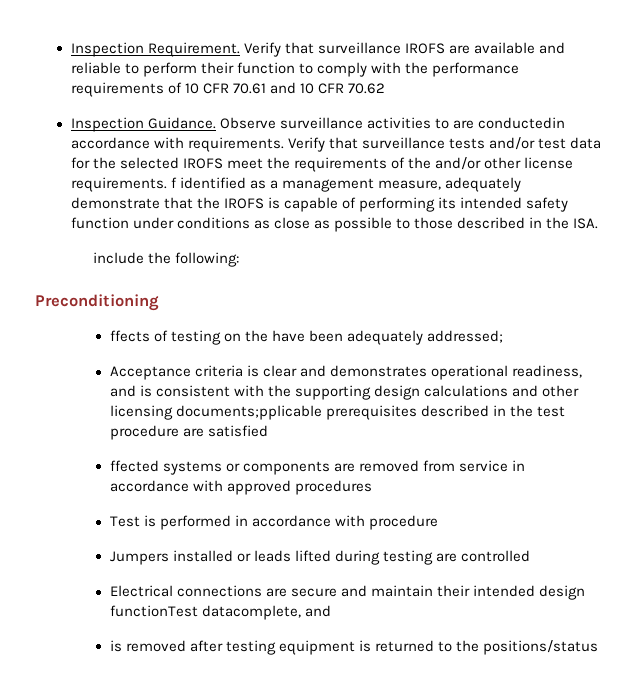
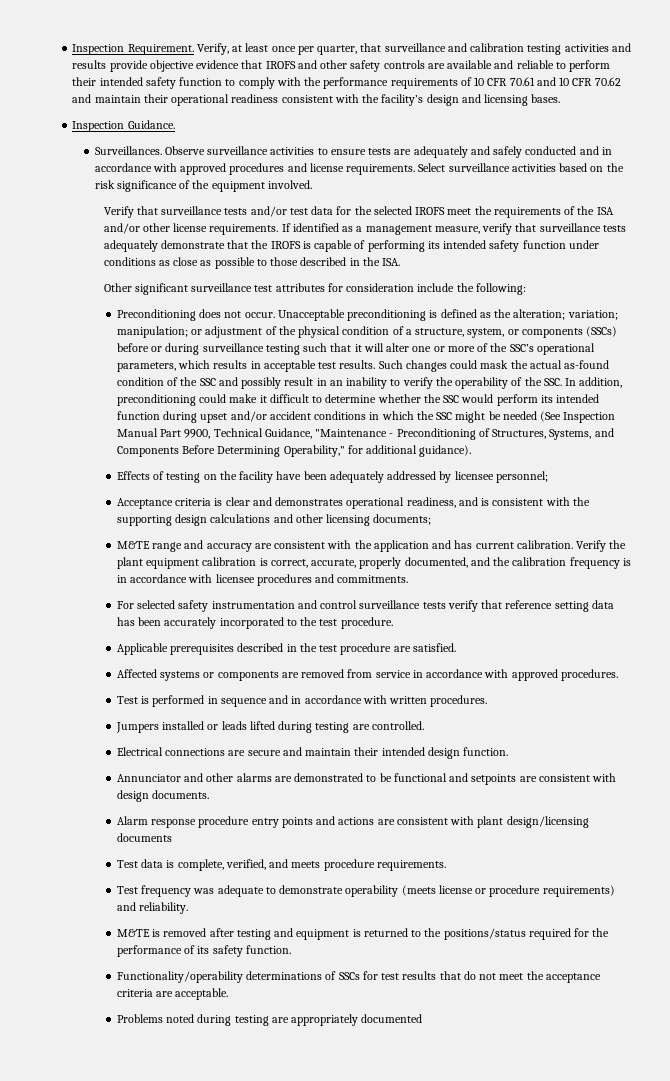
- Verify that surveillance IROFS are available and reliable to perform their function to comply with the performance requirements of 10 CFR 70.61 and 10 CFR 70.62
+ Verify, at least once per quarter, that surveillance and calibration testing activities and results provide objective evidence that IROFS and other safety controls are available and reliable to perform their intended safety function to comply with the performance requirements of 10 CFR 70.61 and 10 CFR 70.62 and maintain their operational readiness consistent with the facility’s design and licensing bases.
- Inspection Guidance. Observe surveillance activities to are conductedin accordance with requirements. Verify that surveillance tests and/or test data for the selected IROFS meet the requirements of the and/or other license requirements. f identified as a management measure, adequately demonstrate that the IROFS is capable of performing its intended safety function under conditions as close as possible to those described in the ISA.
+ Inspection Guidance.
+ Surveillances. Observe surveillance activities to ensure tests are adequately and safely conducted and in accordance with approved procedures and license requirements. Select surveillance activities based on the risk significance of the equipment involved.
+ Verify that surveillance tests and/or test data for the selected IROFS meet the requirements of the ISA and/or other license requirements. If identified as a management measure, verify that surveillance tests adequately demonstrate that the IROFS is capable of performing its intended safety function under conditions as close as possible to those described in the ISA.
- include the following:
- Preconditioning
- ffects of testing on the have been adequately addressed;
+ Other significant surveillance test attributes for consideration include the following:
+ Preconditioning does not occur. Unacceptable preconditioning is defined as the alteration; variation; manipulation; or adjustment of the physical condition of a structure, system, or components (SSCs) before or during surveillance testing such that it will alter one or more of the SSC’s operational parameters, which results in acceptable test results. Such changes could mask the actual as-found condition of the SSC and possibly result in an inability to verify the operability of the SSC. In addition, preconditioning could make it difficult to determine whether the SSC would perform its intended function during upset and/or accident conditions in which the SSC might be needed (See Inspection Manual Part 9900, Technical Guidance, "Maintenance - Preconditioning of Structures, Systems, and Components Before Determining Operability," for additional guidance).
+ Effects of testing on the facility have been adequately addressed by licensee personnel;
- Acceptance criteria is clear and demonstrates operational readiness, and is consistent with the supporting design calculations and other licensing documents;pplicable prerequisites described in the test procedure are satisfied
- ffected systems or components are removed from service in accordance with approved procedures
+ Acceptance criteria is clear and demonstrates operational readiness, and is consistent with the supporting design calculations and other licensing documents;
+ M&TE range and accuracy are consistent with the application and has current calibration. Verify the plant equipment calibration is correct, accurate, properly documented, and the calibration frequency is in accordance with licensee procedures and commitments.
+ For selected safety instrumentation and control surveillance tests verify that reference setting data has been accurately incorporated to the test procedure.
+ Applicable prerequisites described in the test procedure are satisfied.
+ Affected systems or components are removed from service in accordance with approved procedures.
- Test is performed in accordance with procedure
+ Test is performed in sequence and in accordance with written procedures.
- Jumpers installed or leads lifted during testing are controlled
+ Jumpers installed or leads lifted during testing are controlled.
- Electrical connections are secure and maintain their intended design functionTest datacomplete, and
- is removed after testing equipment is returned to the positions/status
+ Electrical connections are secure and maintain their intended design function.
+ Annunciator and other alarms are demonstrated to be functional and setpoints are consistent with design documents.
+ Alarm response procedure entry points and actions are consistent with plant design/licensing documents
+ Test data is complete, verified, and meets procedure requirements.
+ Test frequency was adequate to demonstrate operability (meets license or procedure requirements) and reliability.
+ M&TE is removed after testing and equipment is returned to the positions/status required for the performance of its safety function.
+ Functionality/operability determinations of SSCs for test results that do not meet the acceptance criteria are acceptable.
+ Problems noted during testing are appropriately documented

